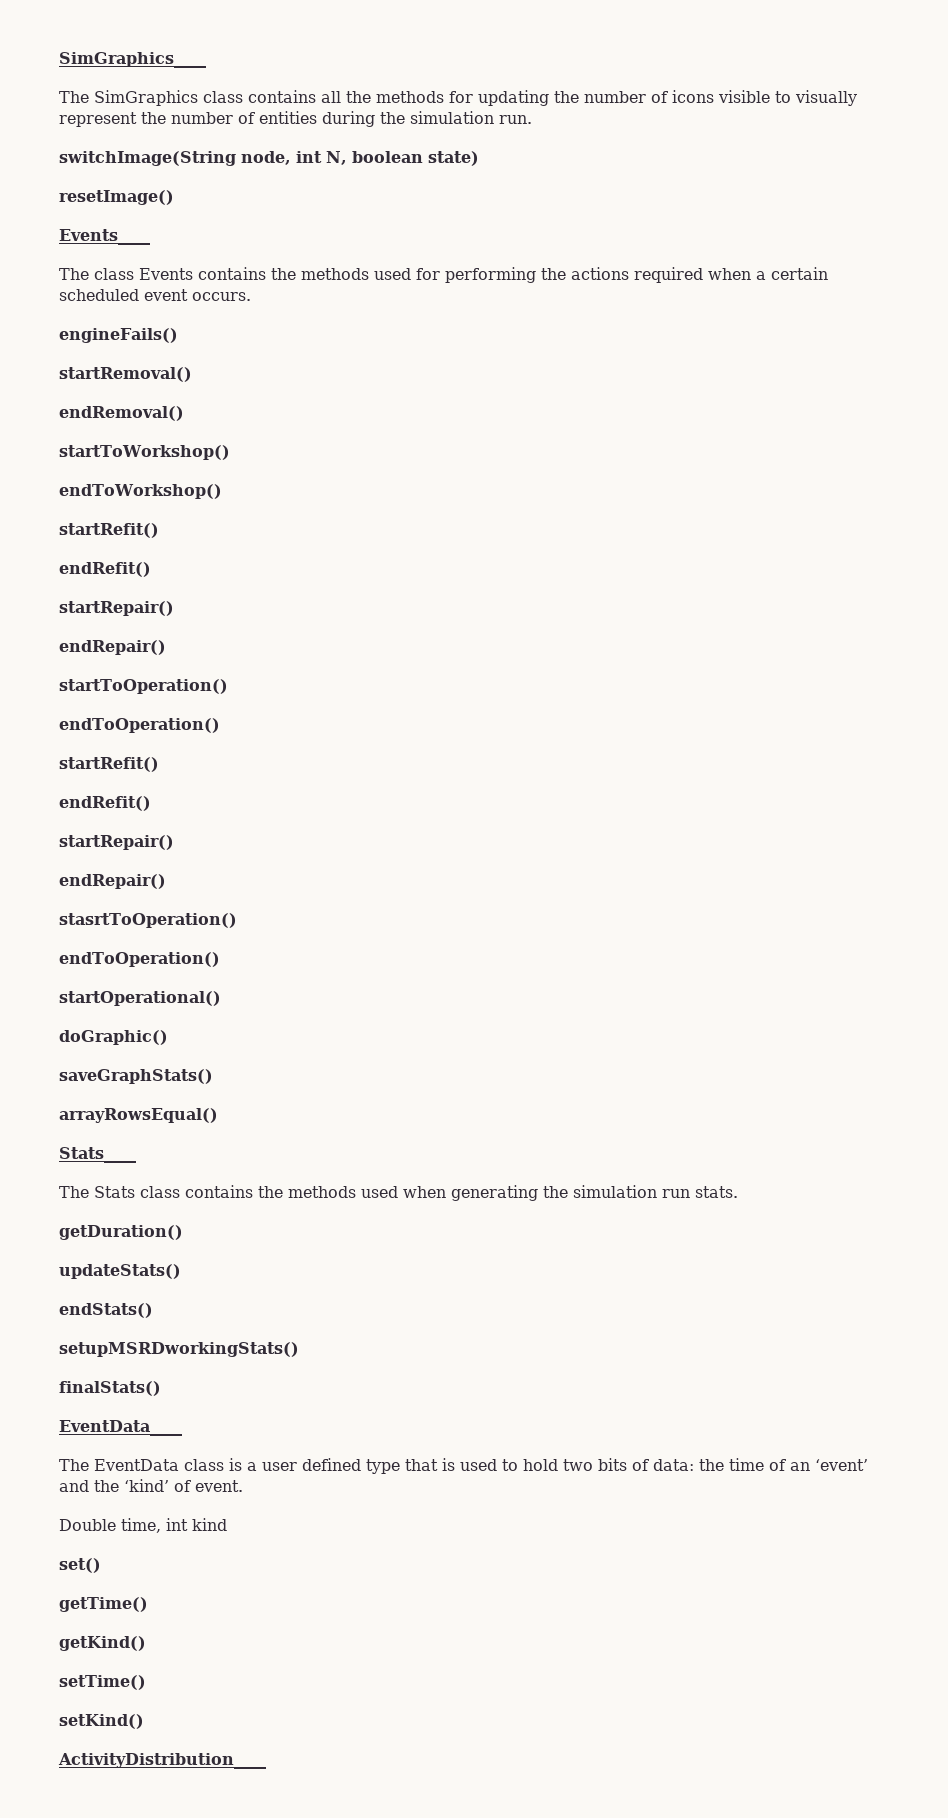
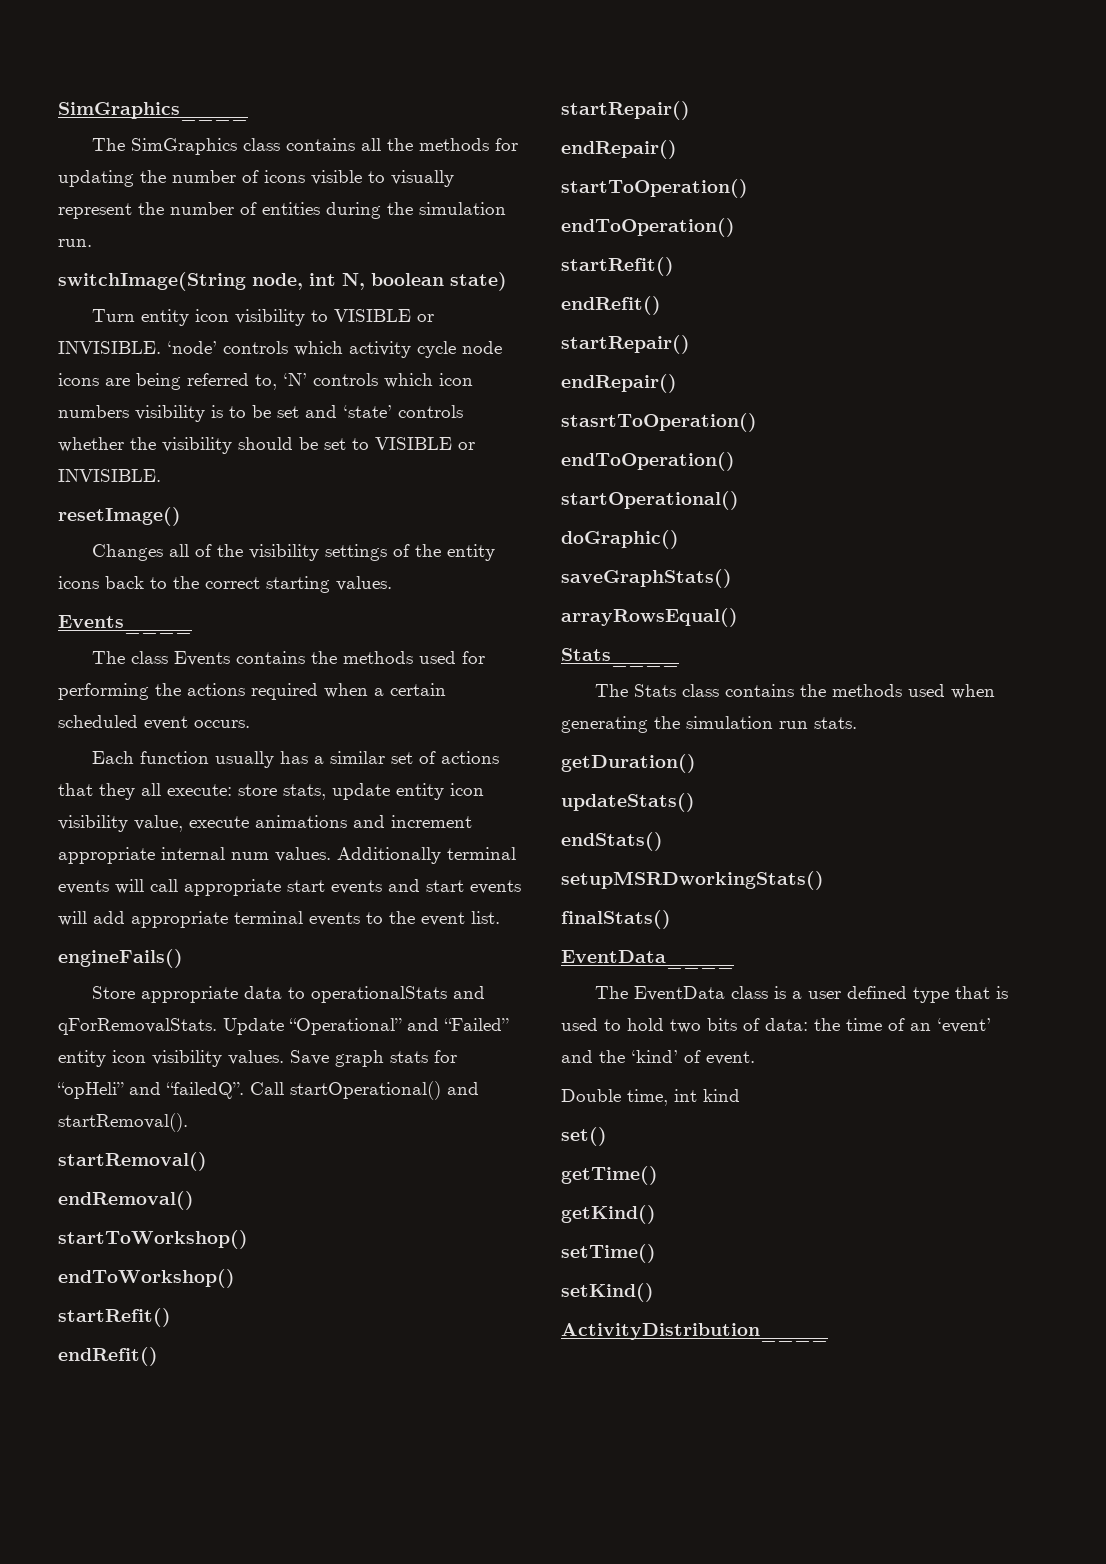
+ Turn entity icon visibility to VISIBLE or INVISIBLE. ‘node’ controls which activity cycle node icons are being referred to, ‘N’ controls which icon numbers visibility is to be set and ‘state’ controls whether the visibility should be set to VISIBLE or INVISIBLE.
  resetImage()
+ Changes all of the visibility settings of the entity icons back to the correct starting values.
+ Each function usually has a similar set of actions that they all execute: store stats, update entity icon visibility value, execute animations and increment appropriate internal num values. Additionally terminal events will call appropriate start events and start events will add appropriate terminal events to the event list.
  engineFails()
+ Store appropriate data to operationalStats and qForRemovalStats. Update “Operational” and “Failed” entity icon visibility values. Save graph stats for “opHeli” and “failedQ”. Call startOperational() and startRemoval().

